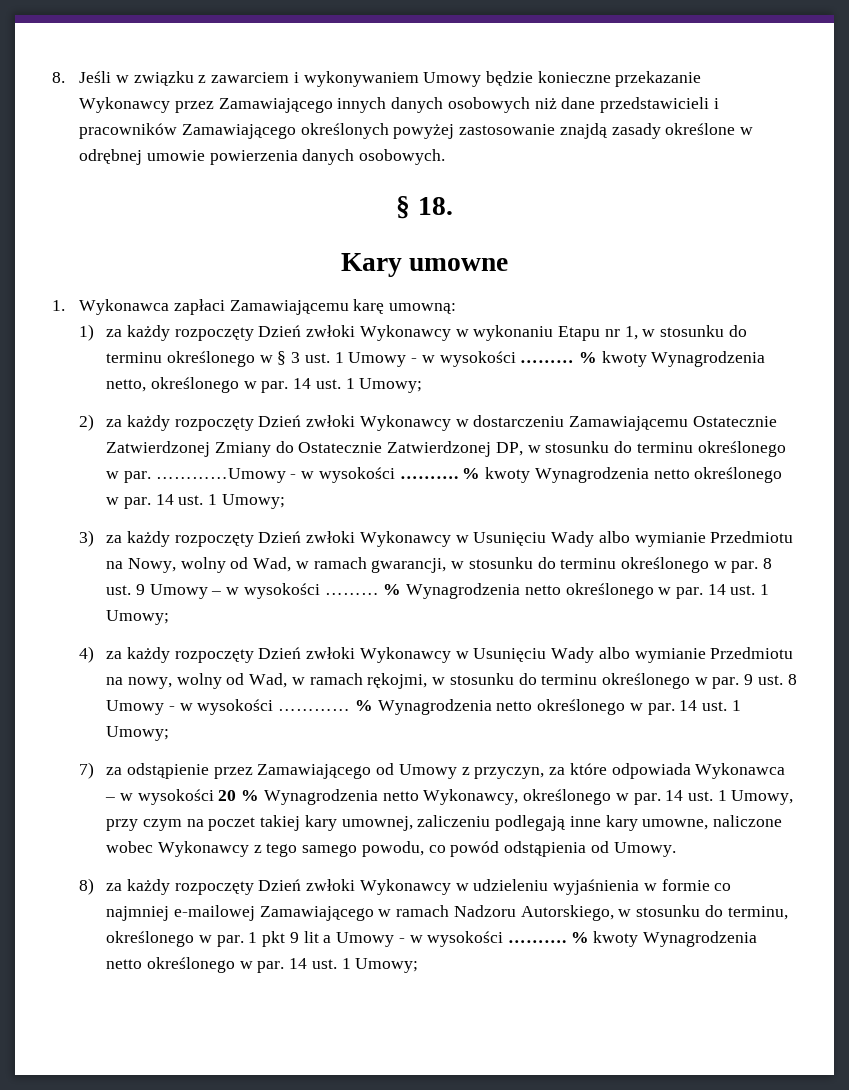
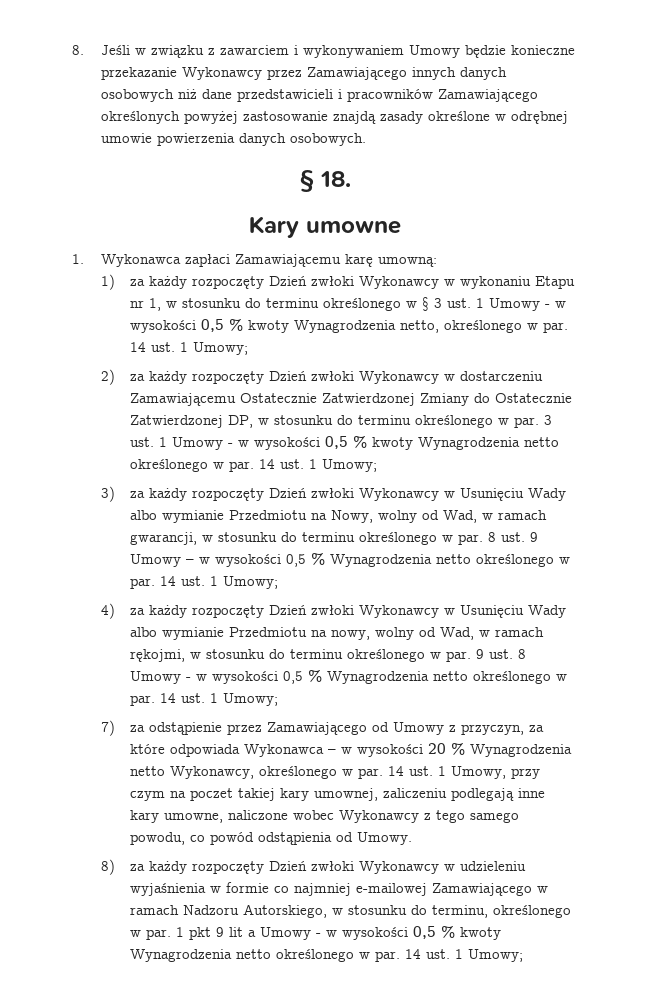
- 1) za każdy rozpoczęty Dzień zwłoki Wykonawcy w wykonaniu Etapu nr 1, w stosunku do terminu określonego w § 3 ust. 1 Umowy - w wysokości ……… % kwoty Wynagrodzenia netto, określonego w par.
+ 1) za każdy rozpoczęty Dzień zwłoki Wykonawcy w wykonaniu Etapu nr 1, w stosunku do terminu określonego w § 3 ust. 1 Umowy - w wysokości 0,5 % kwoty Wynagrodzenia netto, określonego w par.
- …………Umowy - w wysokości ………. % kwoty Wynagrodzenia netto określonego w par.
+ 3 ust. 1 Umowy - w wysokości 0,5 % kwoty Wynagrodzenia netto określonego w par.
- 8 ust. 9 Umowy – w wysokości ……… % Wynagrodzenia netto określonego w par.
+ 8 ust. 9 Umowy – w wysokości 0,5 % Wynagrodzenia netto określonego w par.
- 9 ust. 8 Umowy - w wysokości ………… % Wynagrodzenia netto określonego w par.
+ 9 ust. 8 Umowy - w wysokości 0,5 % Wynagrodzenia netto określonego w par.
- 1 pkt 9 lit a Umowy - w wysokości ………. % kwoty Wynagrodzenia netto określonego w par.
+ 1 pkt 9 lit a Umowy - w wysokości 0,5 % kwoty Wynagrodzenia netto określonego w par.

